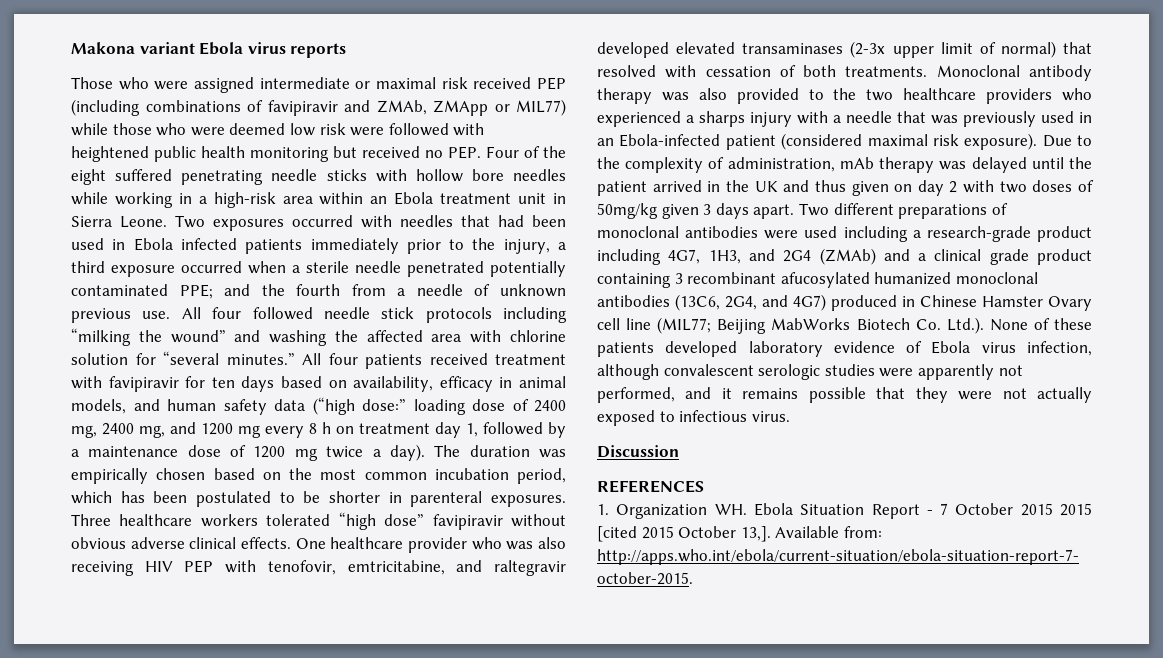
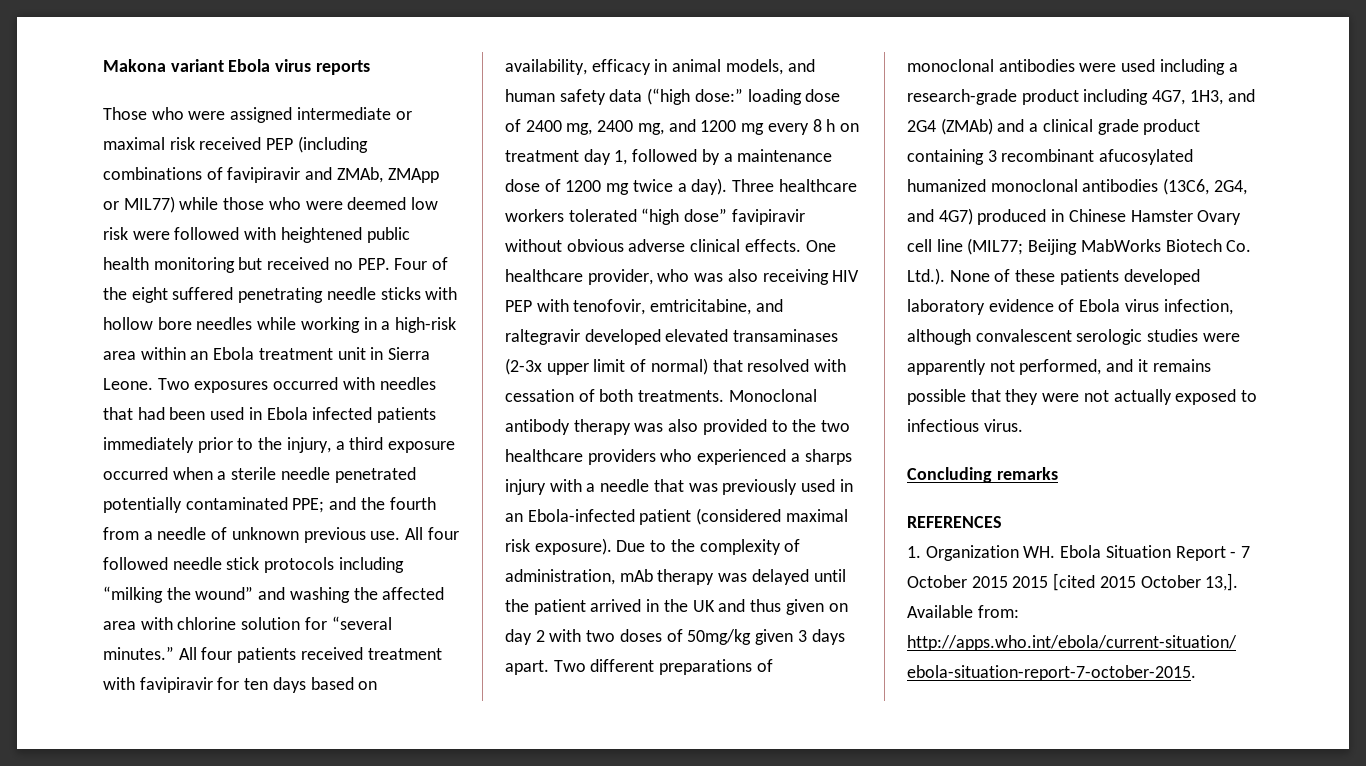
- The duration was empirically chosen based on the most common incubation period, which has been postulated to be shorter in parenteral exposures.
- One healthcare provider who was also receiving HIV PEP with tenofovir, emtricitabine, and raltegravir developed elevated transaminases (2-3x upper limit of normal) that resolved with cessation of both treatments.
+ One healthcare provider, who was also receiving HIV PEP with tenofovir, emtricitabine, and raltegravir developed elevated transaminases (2-3x upper limit of normal) that resolved with cessation of both treatments.
- Discussion
+ Concluding remarks

